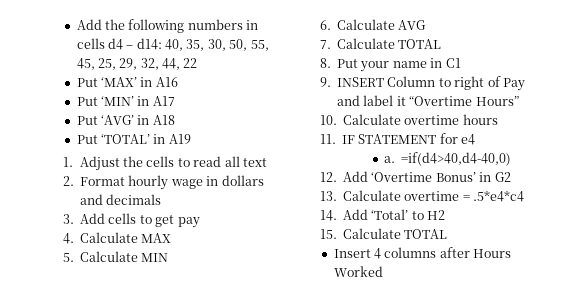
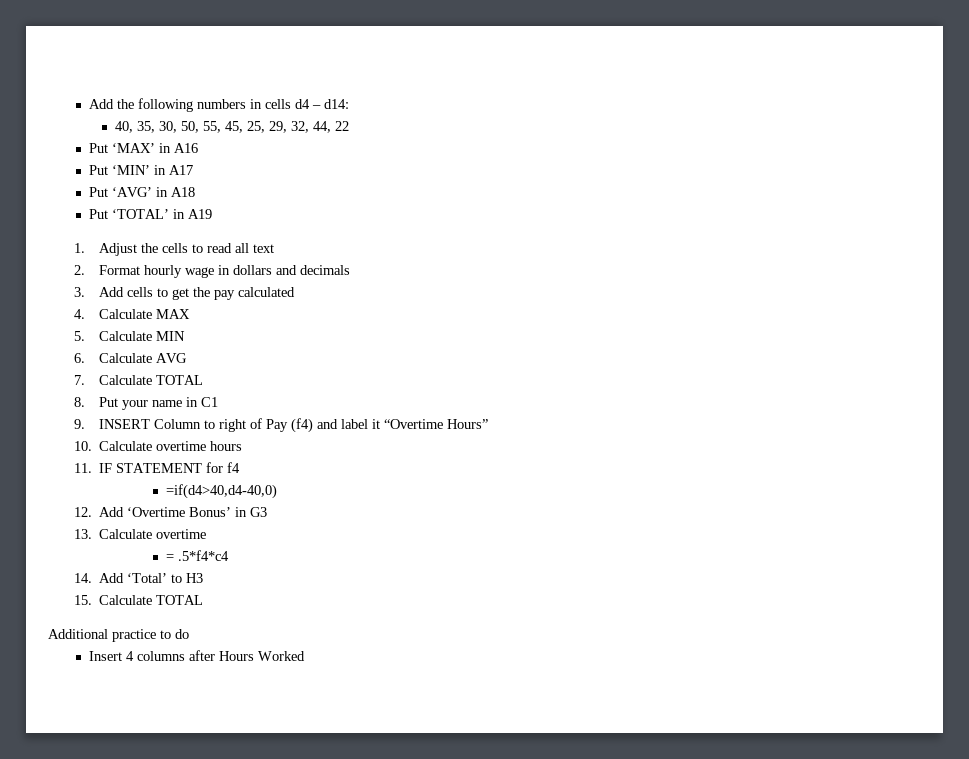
- Add the following numbers in cells d4 – d14: 40, 35, 30, 50, 55, 45, 25, 29, 32, 44, 22
+ Add the following numbers in cells d4 – d14:
+ 40, 35, 30, 50, 55, 45, 25, 29, 32, 44, 22
- 3. Add cells to get pay
+ 3. Add cells to get the pay calculated
- 9. INSERT Column to right of Pay and label it “Overtime Hours”
+ 9. INSERT Column to right of Pay (f4) and label it “Overtime Hours”
- 11. IF STATEMENT for e4
- a. =if(d4>40,d4-40,0)
+ 11. IF STATEMENT for f4
+ =if(d4>40,d4-40,0)
- 12. Add ‘Overtime Bonus’ in G2
+ 12. Add ‘Overtime Bonus’ in G3
- 13. Calculate overtime = .5*e4*c4
+ 13. Calculate overtime
+ = .5*f4*c4
- 14. Add ‘Total’ to H2
+ 14. Add ‘Total’ to H3
+ Additional practice to do

